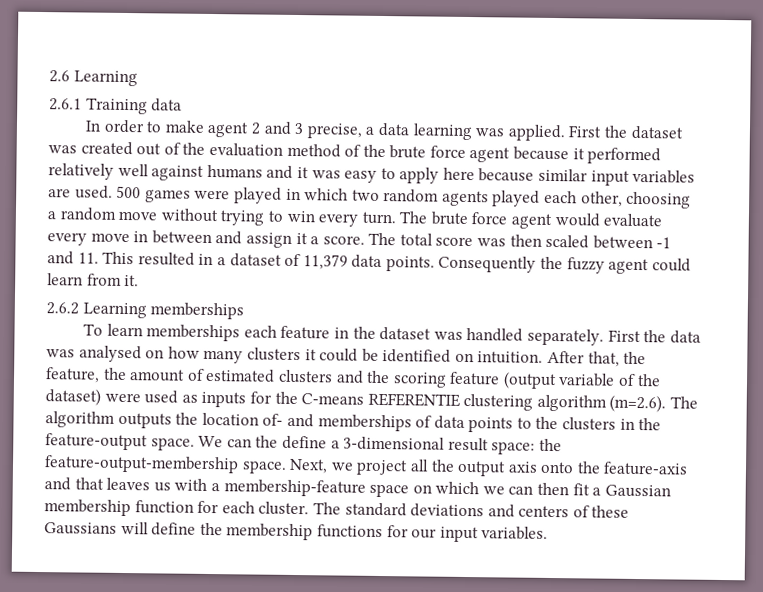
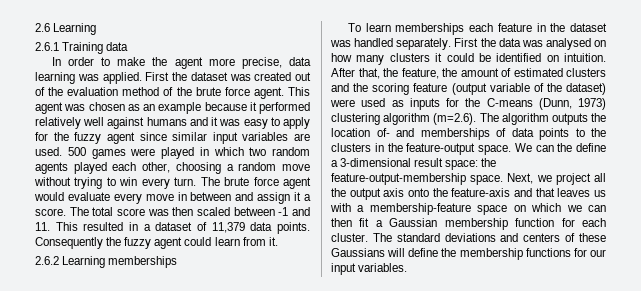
- In order to make agent 2 and 3 precise, a data learning was applied.
+ In order to make the agent more precise, data learning was applied.
- First the dataset was created out of the evaluation method of the brute force agent because it performed relatively well against humans and it was easy to apply here because similar input variables are used.
+ First the dataset was created out of the evaluation method of the brute force agent. This agent was chosen as an example because it performed relatively well against humans and it was easy to apply for the fuzzy agent since similar input variables are used.
- After that, the feature, the amount of estimated clusters and the scoring feature (output variable of the dataset) were used as inputs for the C-means REFERENTIE clustering algorithm (m=2.6). The algorithm outputs the location of- and memberships of data points to the clusters in the feature-output space.
+ After that, the feature, the amount of estimated clusters and the scoring feature (output variable of the dataset) were used as inputs for the C-means (Dunn, 1973) clustering algorithm (m=2.6). The algorithm outputs the location of- and memberships of data points to the clusters in the feature-output space.

